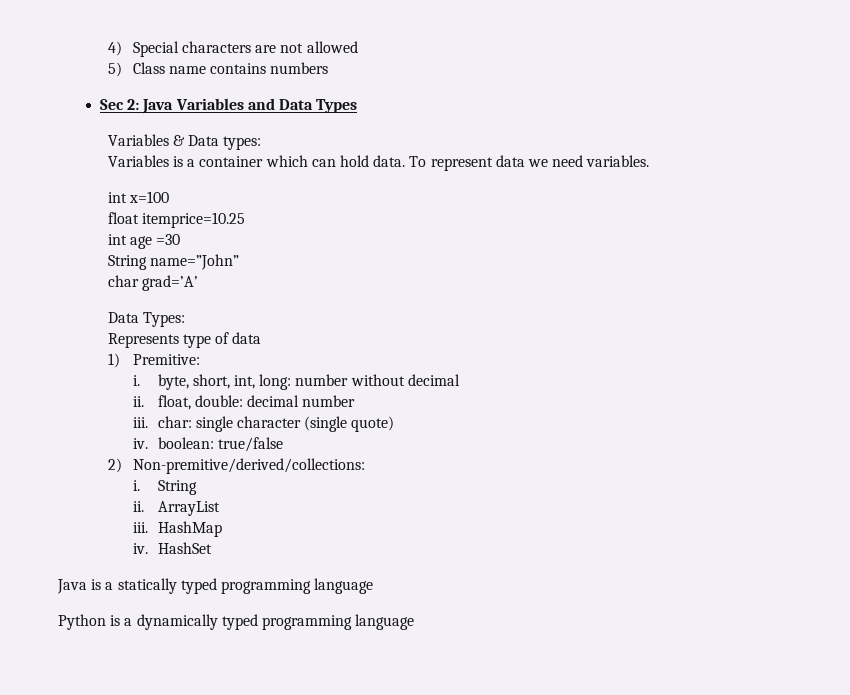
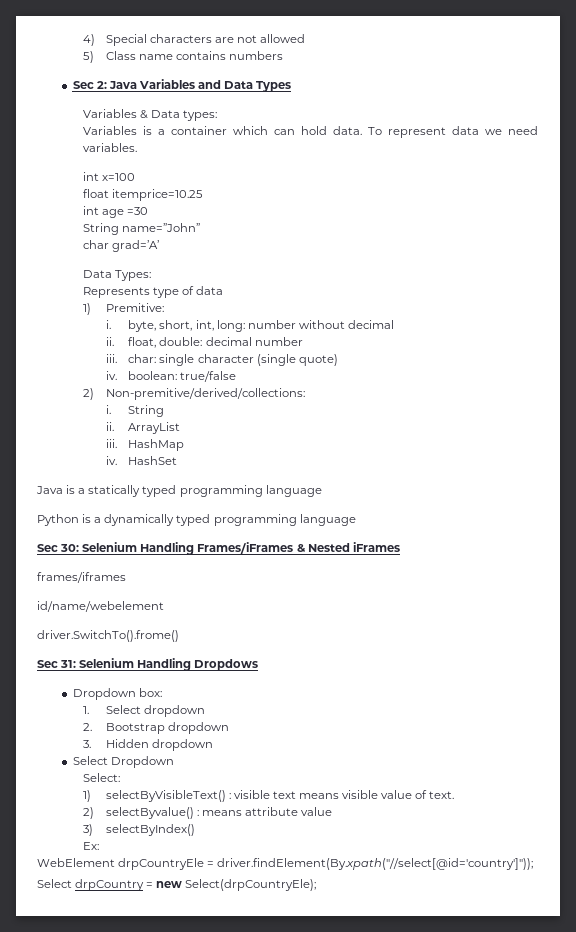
+ Sec 30: Selenium Handling Frames/iFrames & Nested iFrames
+ frames/iframes
+ id/name/webelement
+ driver.SwitchTo().frome()
+ Sec 31: Selenium Handling Dropdows
+ Dropdown box:
+ 1. Select dropdown
+ 2. Bootstrap dropdown
+ 3. Hidden dropdown
+ Select Dropdown
+ Select:
+ 1) selectByVisibleText() : visible text means visible value of text.
+ 2) selectByvalue() : means attribute value
+ 3) selectByIndex()
+ Ex:
+ WebElement drpCountryEle = driver.findElement(By.xpath("//select[@id='country']"));
+ Select drpCountry = new Select(drpCountryEle);

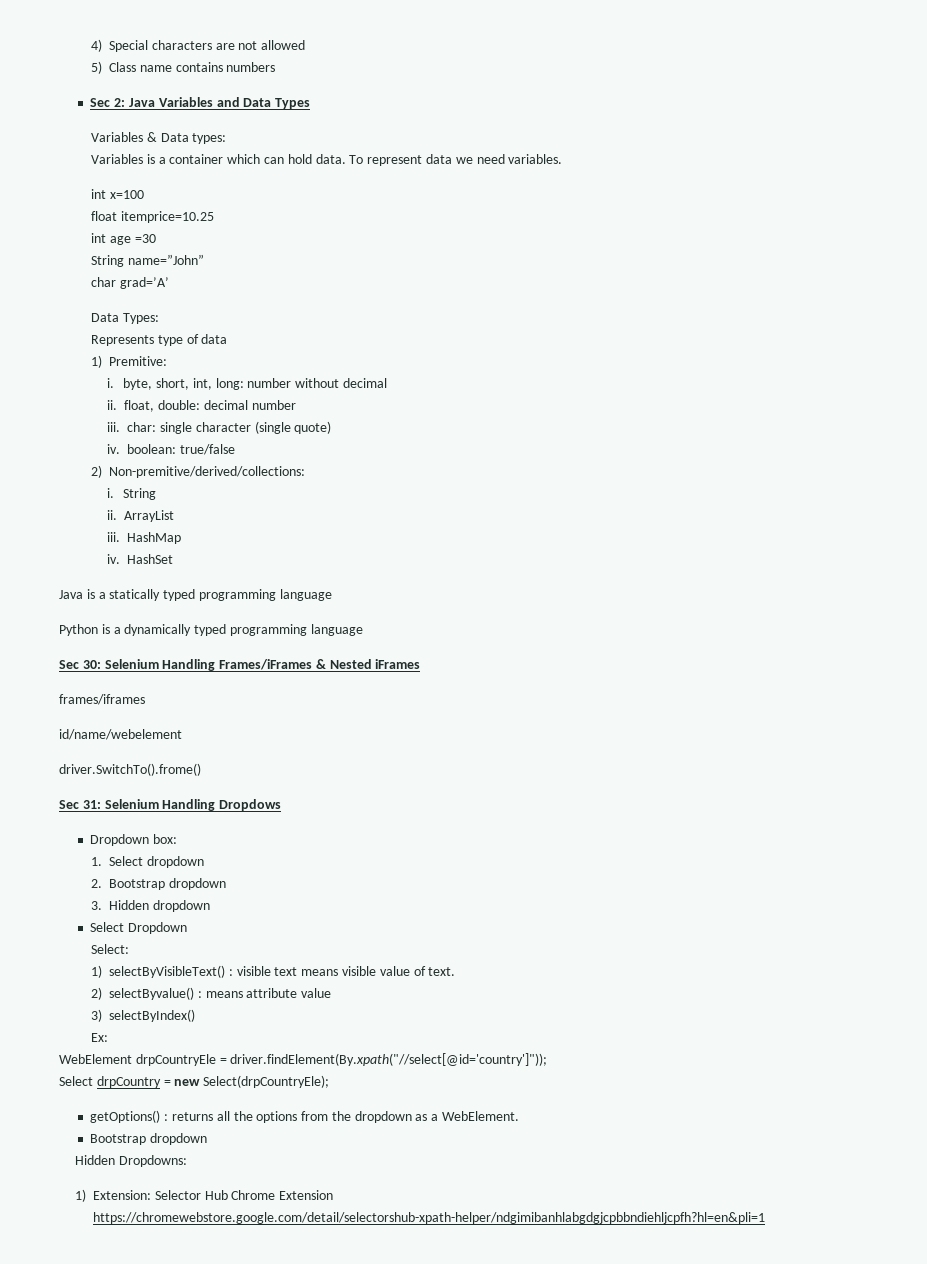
+ getOptions() : returns all the options from the dropdown as a WebElement.
+ Bootstrap dropdown
+ Hidden Dropdowns:
+ 1) Extension: Selector Hub Chrome Extension https://chromewebstore.google.com/detail/selectorshub-xpath-helper/ndgimibanhlabgdgjcpbbndiehljcpfh?hl=en&pli=1

